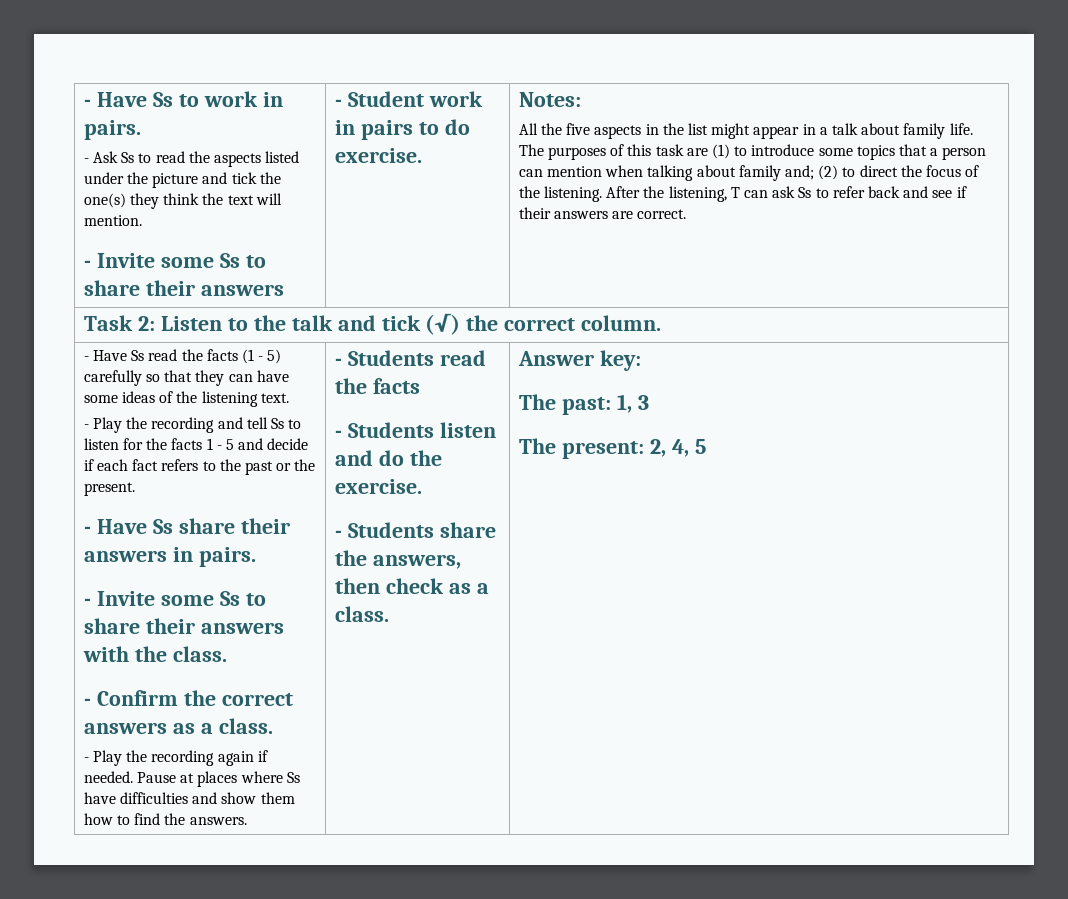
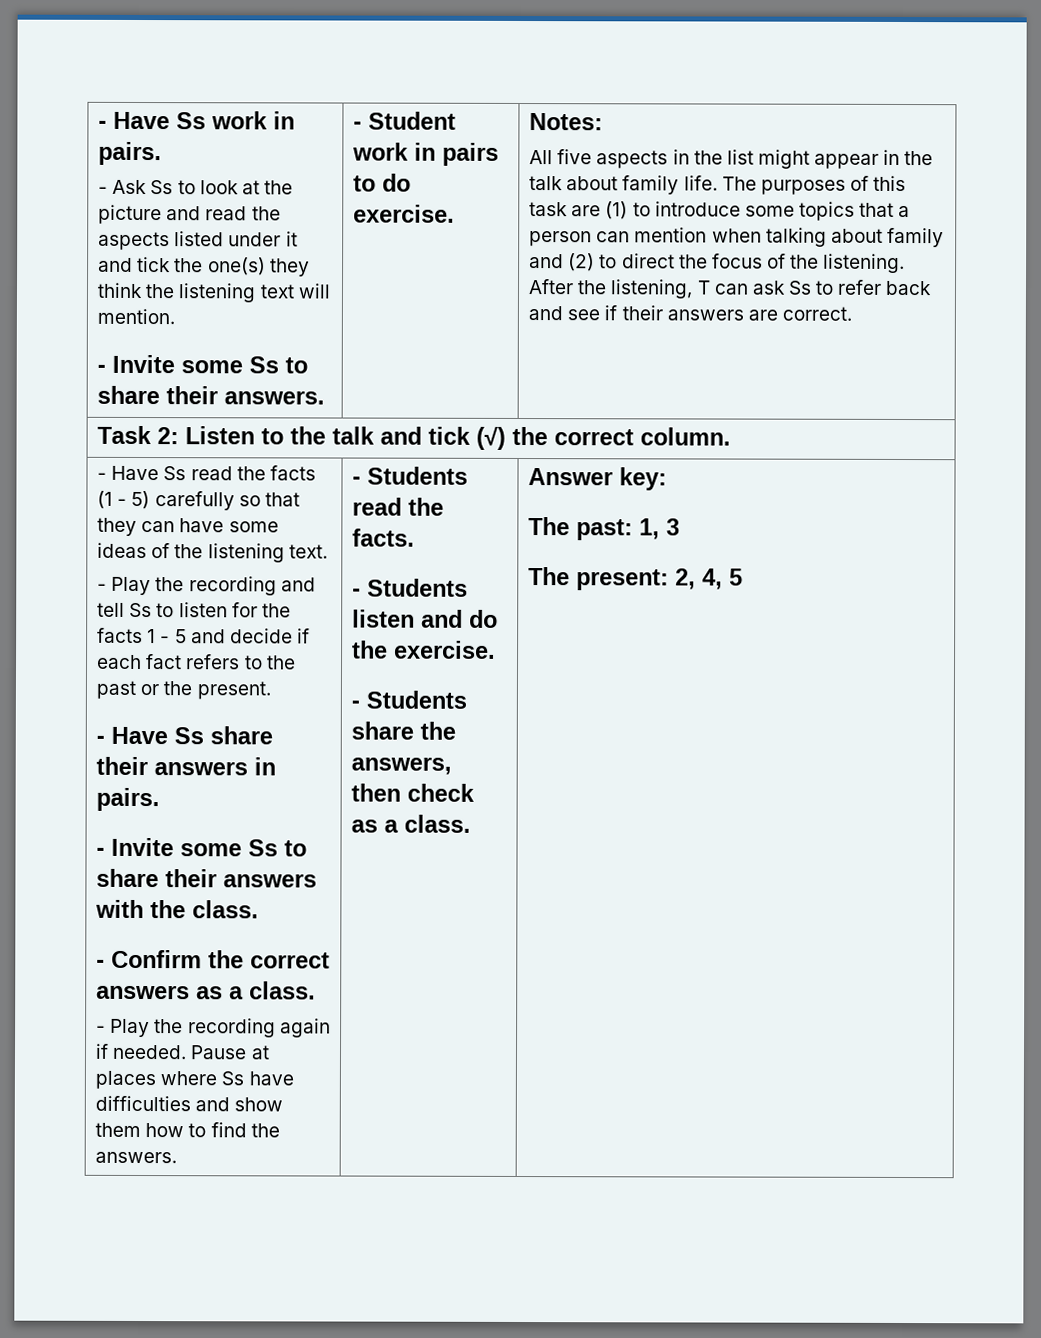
- - Have Ss to work in pairs.
+ - Have Ss work in pairs.
- - Ask Ss to read the aspects listed under the picture and tick the one(s) they think the text will mention.
- - Invite some Ss to share their answers
+ - Ask Ss to look at the picture and read the aspects listed under it and tick the one(s) they think the listening text will mention.
+ - Invite some Ss to share their answers.
- All the five aspects in the list might appear in a talk about family life.
+ All five aspects in the list might appear in the talk about family life.
- The purposes of this task are (1) to introduce some topics that a person can mention when talking about family and; (2) to direct the focus of the listening.
+ The purposes of this task are (1) to introduce some topics that a person can mention when talking about family and (2) to direct the focus of the listening.
- - Students read the facts
+ - Students read the facts.

